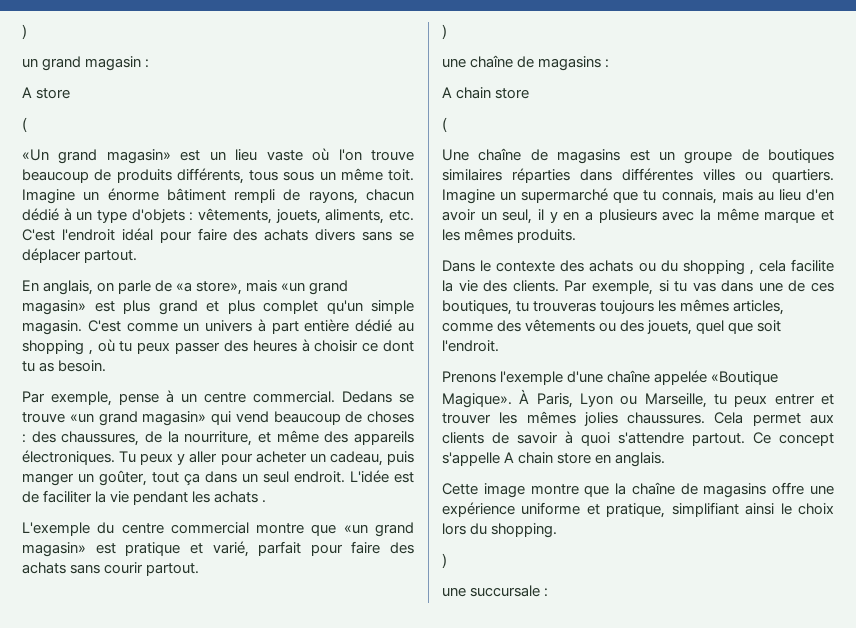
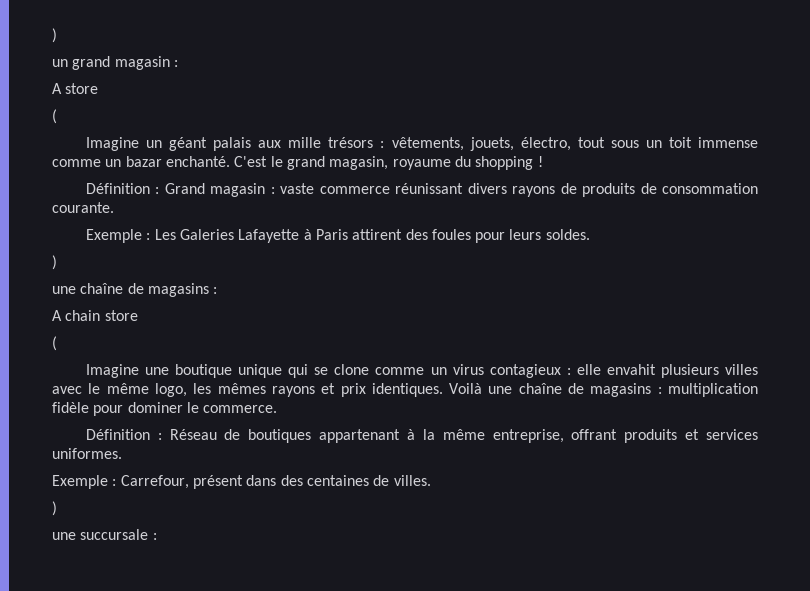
- «Un grand magasin» est un lieu vaste où l'on trouve beaucoup de produits différents, tous sous un même toit. Imagine un énorme bâtiment rempli de rayons, chacun dédié à un type d'objets : vêtements, jouets, aliments, etc. C'est l'endroit idéal pour faire des achats divers sans se déplacer partout.
- En anglais, on parle de «a store», mais «un grand magasin» est plus grand et plus complet qu'un simple magasin. C'est comme un univers à part entière dédié au shopping , où tu peux passer des heures à choisir ce dont tu as besoin.
- Par exemple, pense à un centre commercial. Dedans se trouve «un grand magasin» qui vend beaucoup de choses : des chaussures, de la nourriture, et même des appareils électroniques. Tu peux y aller pour acheter un cadeau, puis manger un goûter, tout ça dans un seul endroit. L'idée est de faciliter la vie pendant les achats .
- L'exemple du centre commercial montre que «un grand magasin» est pratique et varié, parfait pour faire des achats sans courir partout.
+ Imagine un géant palais aux mille trésors : vêtements, jouets, électro, tout sous un toit immense comme un bazar enchanté. C'est le grand magasin, royaume du shopping !
+ Définition : Grand magasin : vaste commerce réunissant divers rayons de produits de consommation courante.
+ Exemple : Les Galeries Lafayette à Paris attirent des foules pour leurs soldes.
- Une chaîne de magasins est un groupe de boutiques similaires réparties dans différentes villes ou quartiers. Imagine un supermarché que tu connais, mais au lieu d'en avoir un seul, il y en a plusieurs avec la même marque et les mêmes produits.
- Dans le contexte des achats ou du shopping , cela facilite la vie des clients. Par exemple, si tu vas dans une de ces boutiques, tu trouveras toujours les mêmes articles, comme des vêtements ou des jouets, quel que soit l'endroit.
- Prenons l'exemple d'une chaîne appelée «Boutique Magique». À Paris, Lyon ou Marseille, tu peux entrer et trouver les mêmes jolies chaussures. Cela permet aux clients de savoir à quoi s'attendre partout. Ce concept s'appelle A chain store en anglais.
- Cette image montre que la chaîne de magasins offre une expérience uniforme et pratique, simplifiant ainsi le choix lors du shopping.
+ Imagine une boutique unique qui se clone comme un virus contagieux : elle envahit plusieurs villes avec le même logo, les mêmes rayons et prix identiques. Voilà une chaîne de magasins : multiplication fidèle pour dominer le commerce.
+ Définition : Réseau de boutiques appartenant à la même entreprise, offrant produits et services uniformes.
+ Exemple : Carrefour, présent dans des centaines de villes.

